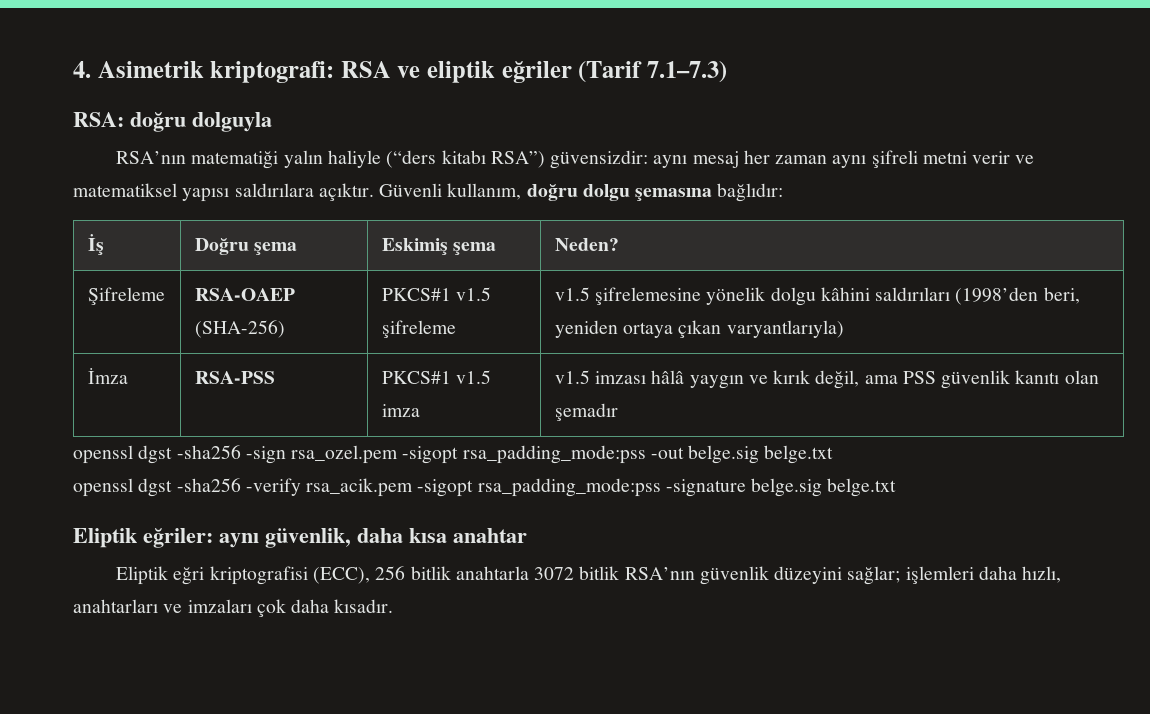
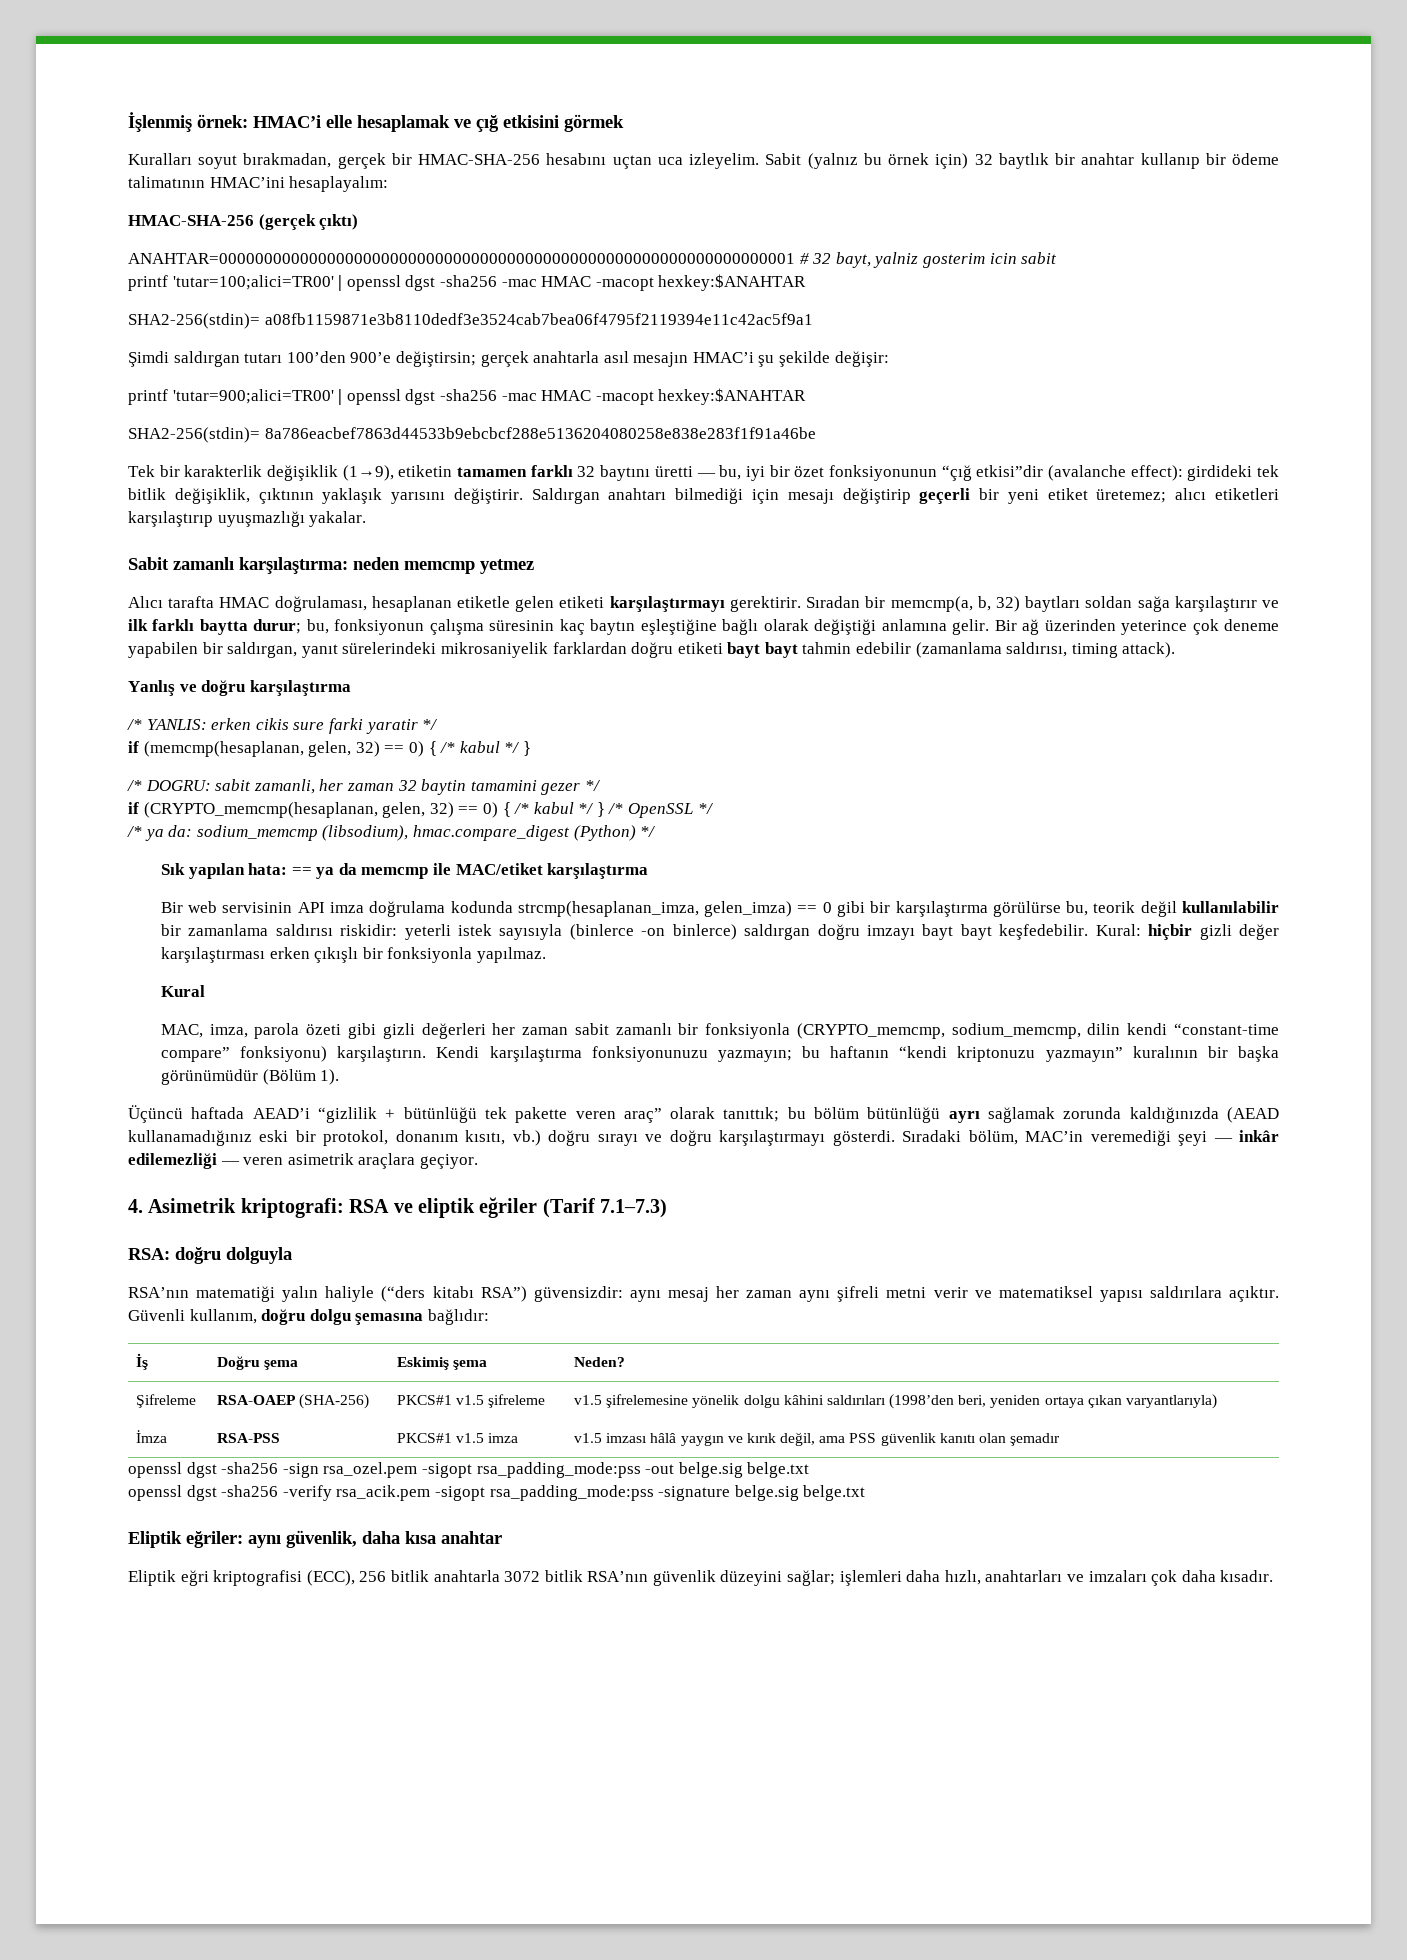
+ İşlenmiş örnek: HMAC’i elle hesaplamak ve çığ etkisini görmek
+ Kuralları soyut bırakmadan, gerçek bir HMAC-SHA-256 hesabını uçtan uca izleyelim. Sabit (yalnız bu örnek için) 32 baytlık bir anahtar kullanıp bir ödeme talimatının HMAC’ini hesaplayalım:
+ HMAC-SHA-256 (gerçek çıktı)
+ ANAHTAR=0000000000000000000000000000000000000000000000000000000000000001 # 32 bayt, yalniz gosterim icin sabit
+ printf 'tutar=100;alici=TR00' | openssl dgst -sha256 -mac HMAC -macopt hexkey:$ANAHTAR
+ SHA2-256(stdin)= a08fb1159871e3b8110dedf3e3524cab7bea06f4795f2119394e11c42ac5f9a1
+ Şimdi saldırgan tutarı 100’den 900’e değiştirsin; gerçek anahtarla asıl mesajın HMAC’i şu şekilde değişir:
+ printf 'tutar=900;alici=TR00' | openssl dgst -sha256 -mac HMAC -macopt hexkey:$ANAHTAR
+ SHA2-256(stdin)= 8a786eacbef7863d44533b9ebcbcf288e5136204080258e838e283f1f91a46be
+ Tek bir karakterlik değişiklik (1→9), etiketin tamamen farklı 32 baytını üretti — bu, iyi bir özet fonksiyonunun “çığ etkisi”dir (avalanche effect): girdideki tek bitlik değişiklik, çıktının yaklaşık yarısını değiştirir. Saldırgan anahtarı bilmediği için mesajı değiştirip geçerli bir yeni etiket üretemez; alıcı etiketleri karşılaştırıp uyuşmazlığı yakalar.
+ Sabit zamanlı karşılaştırma: neden memcmp yetmez
+ Alıcı tarafta HMAC doğrulaması, hesaplanan etiketle gelen etiketi karşılaştırmayı gerektirir. Sıradan bir memcmp(a, b, 32) baytları soldan sağa karşılaştırır ve ilk farklı baytta durur; bu, fonksiyonun çalışma süresinin kaç baytın eşleştiğine bağlı olarak değiştiği anlamına gelir. Bir ağ üzerinden yeterince çok deneme yapabilen bir saldırgan, yanıt sürelerindeki mikrosaniyelik farklardan doğru etiketi bayt bayt tahmin edebilir (zamanlama saldırısı, timing attack).
+ Yanlış ve doğru karşılaştırma
+ /* YANLIS: erken cikis sure farki yaratir */
+ if (memcmp(hesaplanan, gelen, 32) == 0) { /* kabul */ }
+ /* DOGRU: sabit zamanli, her zaman 32 baytin tamamini gezer */
+ if (CRYPTO_memcmp(hesaplanan, gelen, 32) == 0) { /* kabul */ } /* OpenSSL */
+ /* ya da: sodium_memcmp (libsodium), hmac.compare_digest (Python) */
+ Sık yapılan hata: == ya da memcmp ile MAC/etiket karşılaştırma
+ Bir web servisinin API imza doğrulama kodunda strcmp(hesaplanan_imza, gelen_imza) == 0 gibi bir karşılaştırma görülürse bu, teorik değil kullanılabilir bir zamanlama saldırısı riskidir: yeterli istek sayısıyla (binlerce -on binlerce) saldırgan doğru imzayı bayt bayt keşfedebilir. Kural: hiçbir gizli değer karşılaştırması erken çıkışlı bir fonksiyonla yapılmaz.
+ Kural
+ MAC, imza, parola özeti gibi gizli değerleri her zaman sabit zamanlı bir fonksiyonla (CRYPTO_memcmp, sodium_memcmp, dilin kendi “constant-time compare” fonksiyonu) karşılaştırın. Kendi karşılaştırma fonksiyonunuzu yazmayın; bu haftanın “kendi kriptonuzu yazmayın” kuralının bir başka görünümüdür (Bölüm 1).
+ Üçüncü haftada AEAD’i “gizlilik + bütünlüğü tek pakette veren araç” olarak tanıttık; bu bölüm bütünlüğü ayrı sağlamak zorunda kaldığınızda (AEAD kullanamadığınız eski bir protokol, donanım kısıtı, vb.) doğru sırayı ve doğru karşılaştırmayı gösterdi. Sıradaki bölüm, MAC’in veremediği şeyi — inkâr edilemezliği — veren asimetrik araçlara geçiyor.

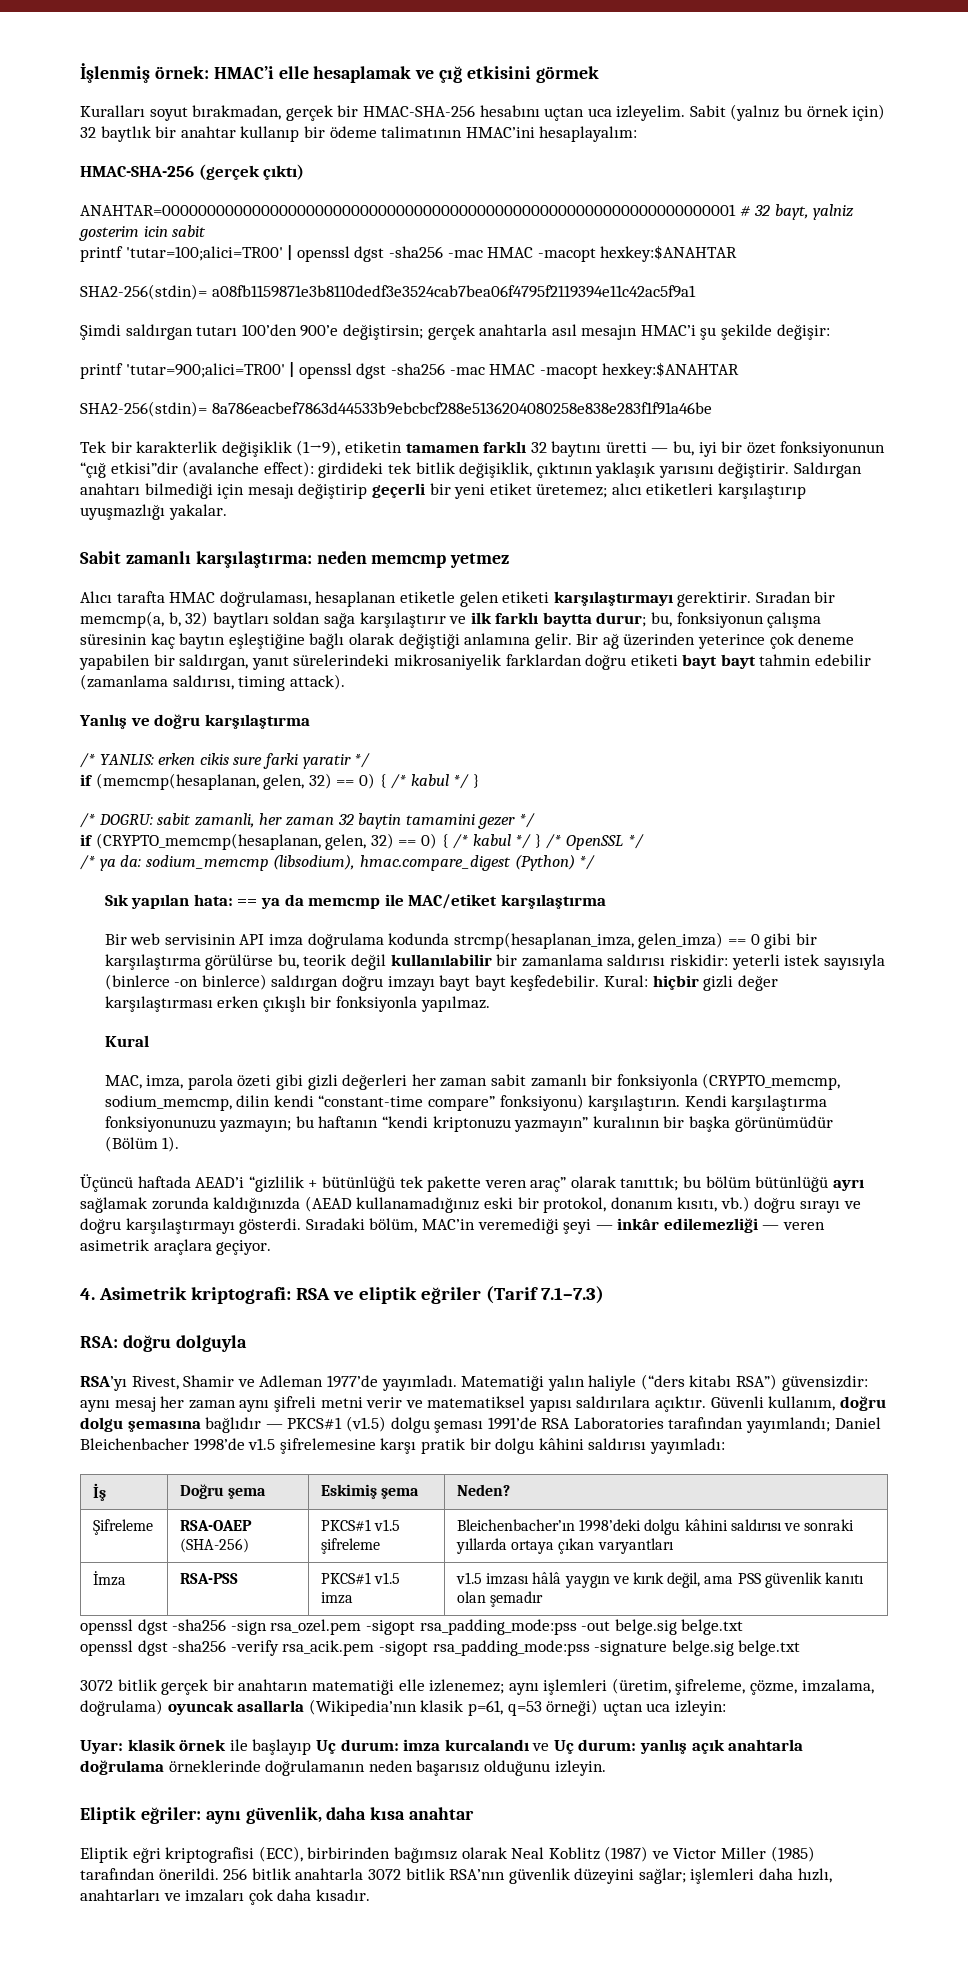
- RSA’nın matematiği yalın haliyle (“ders kitabı RSA”) güvensizdir: aynı mesaj her zaman aynı şifreli metni verir ve matematiksel yapısı saldırılara açıktır.
+ RSA’yı Rivest, Shamir ve Adleman 1977’de yayımladı. Matematiği yalın haliyle (“ders kitabı RSA”) güvensizdir: aynı mesaj her zaman aynı şifreli metni verir ve matematiksel yapısı saldırılara açıktır.
- Güvenli kullanım, doğru dolgu şemasına bağlıdır:
+ Güvenli kullanım, doğru dolgu şemasına bağlıdır — PKCS#1 (v1.5) dolgu şeması 1991’de RSA Laboratories tarafından yayımlandı; Daniel Bleichenbacher 1998’de v1.5 şifrelemesine karşı pratik bir dolgu kâhini saldırısı yayımladı:
- Şifreleme | RSA-OAEP (SHA-256) | PKCS#1 v1.5 şifreleme | v1.5 şifrelemesine yönelik dolgu kâhini saldırıları (1998’den beri, yeniden ortaya çıkan varyantlarıyla)
+ Şifreleme | RSA-OAEP (SHA-256) | PKCS#1 v1.5 şifreleme | Bleichenbacher’ın 1998’deki dolgu kâhini saldırısı ve sonraki yıllarda ortaya çıkan varyantları
+ 3072 bitlik gerçek bir anahtarın matematiği elle izlenemez; aynı işlemleri (üretim, şifreleme, çözme, imzalama, doğrulama) oyuncak asallarla (Wikipedia’nın klasik p=61, q=53 örneği) uçtan uca izleyin:
+ Uyar: klasik örnek ile başlayıp Uç durum: imza kurcalandı ve Uç durum: yanlış açık anahtarla doğrulama örneklerinde doğrulamanın neden başarısız olduğunu izleyin.
- Eliptik eğri kriptografisi (ECC), 256 bitlik anahtarla 3072 bitlik RSA’nın güvenlik düzeyini sağlar; işlemleri daha hızlı, anahtarları ve imzaları çok daha kısadır.
+ Eliptik eğri kriptografisi (ECC), birbirinden bağımsız olarak Neal Koblitz (1987) ve Victor Miller (1985) tarafından önerildi. 256 bitlik anahtarla 3072 bitlik RSA’nın güvenlik düzeyini sağlar; işlemleri daha hızlı, anahtarları ve imzaları çok daha kısadır.

